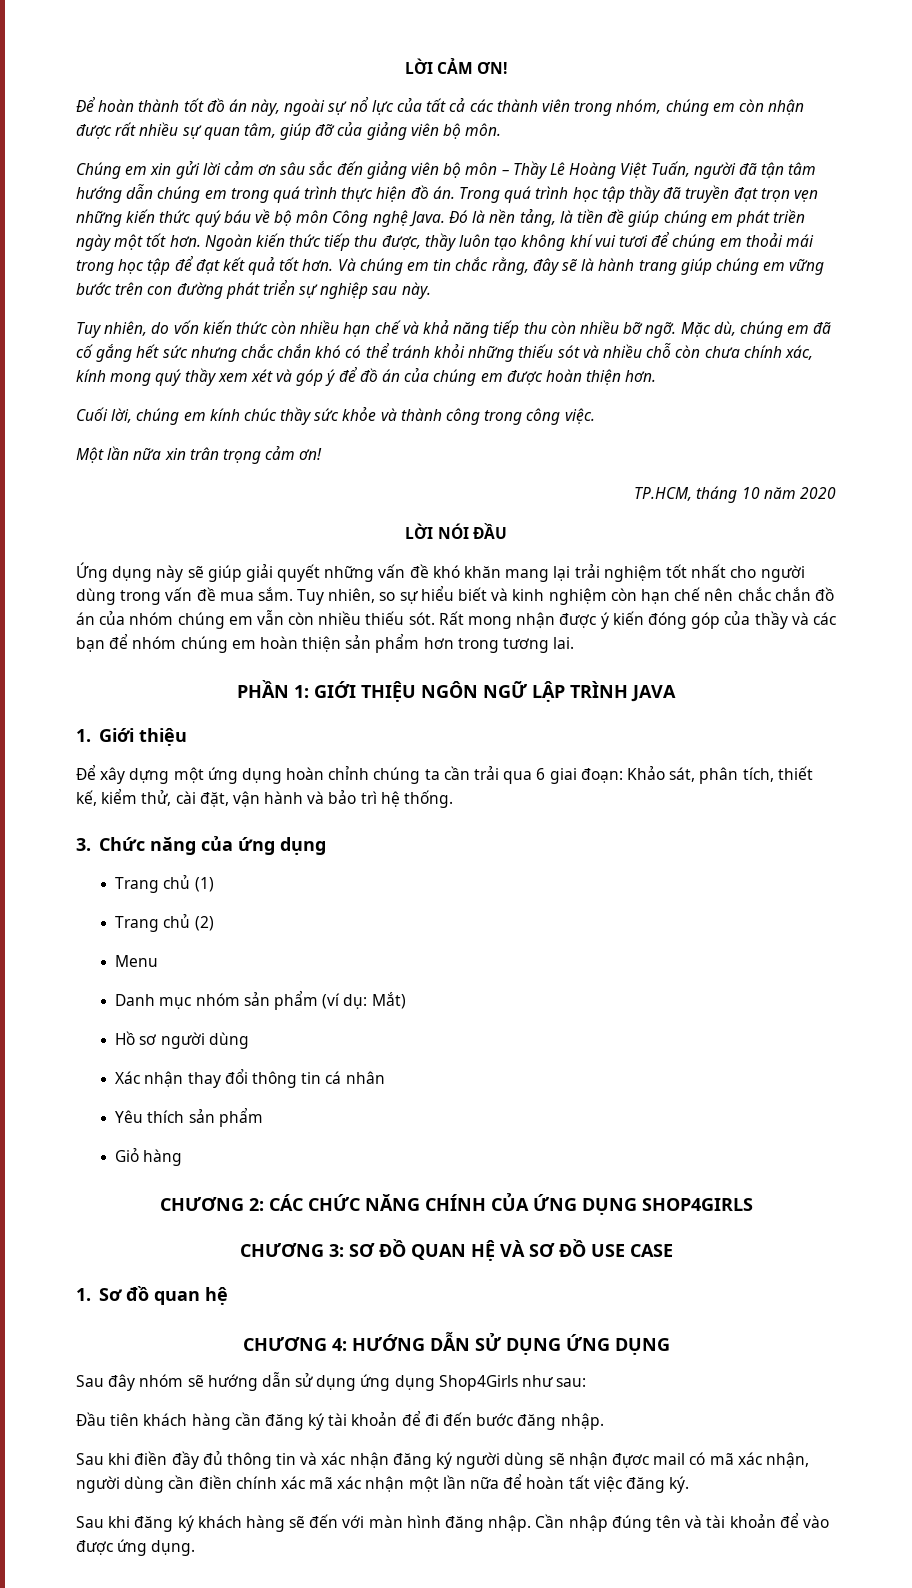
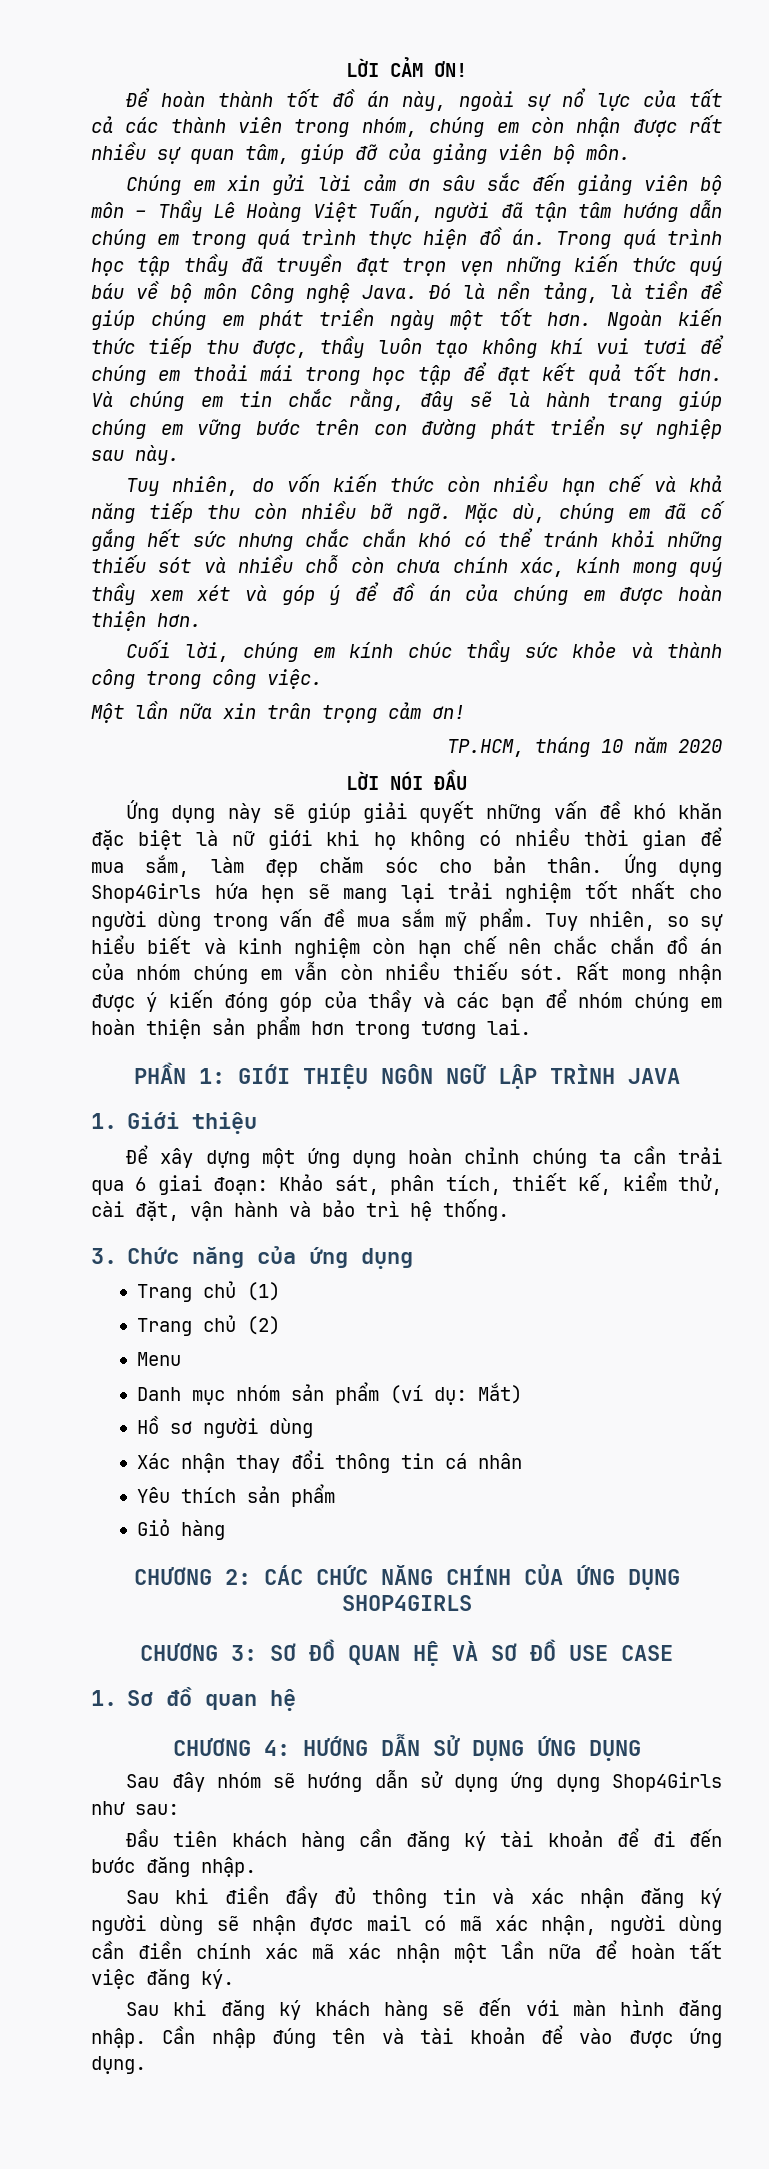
- Ứng dụng này sẽ giúp giải quyết những vấn đề khó khăn mang lại trải nghiệm tốt nhất cho người dùng trong vấn đề mua sắm.
+ Ứng dụng này sẽ giúp giải quyết những vấn đề khó khăn đặc biệt là nữ giới khi họ không có nhiều thời gian để mua sắm, làm đẹp chăm sóc cho bản thân. Ứng dụng Shop4Girls hứa hẹn sẽ mang lại trải nghiệm tốt nhất cho người dùng trong vấn đề mua sắm mỹ phẩm.

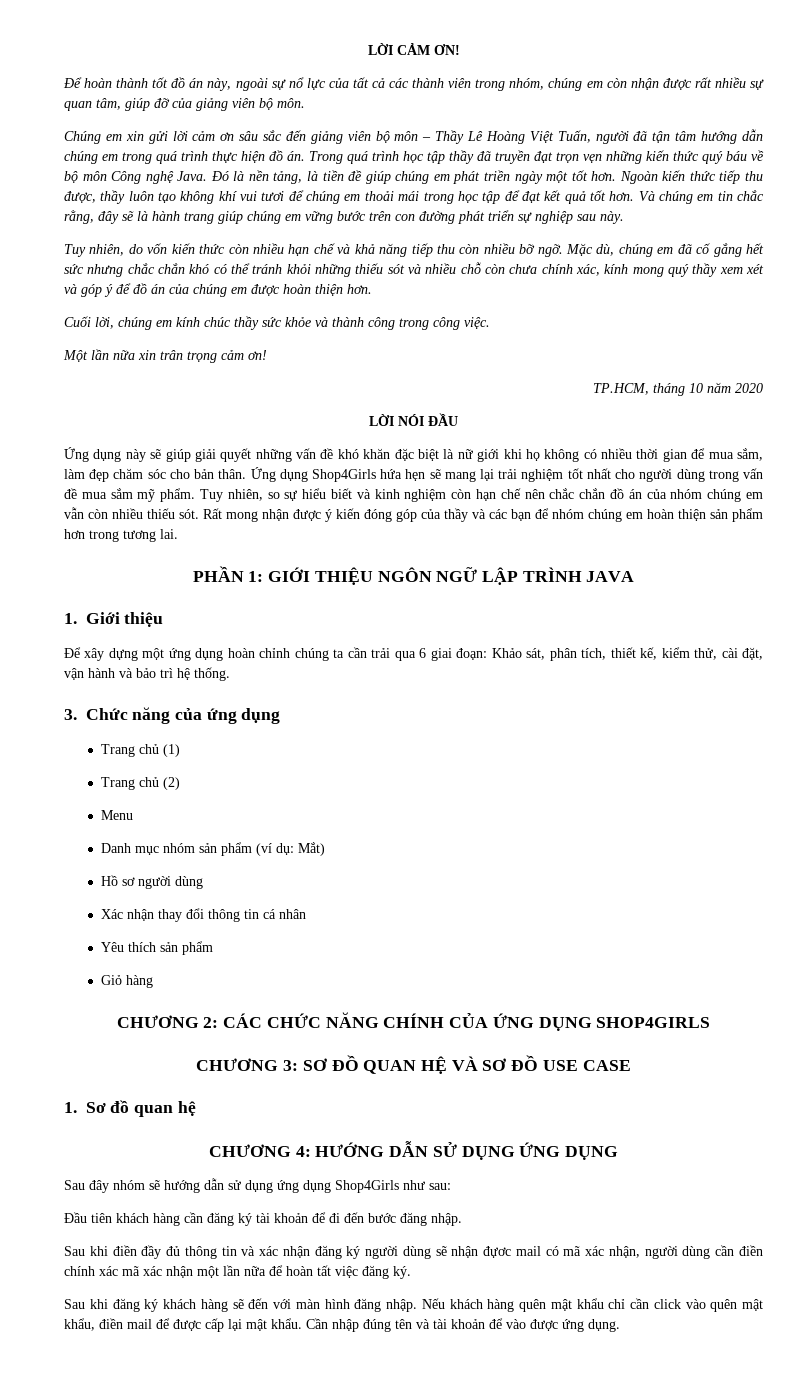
+ Nếu khách hàng quên mật khẩu chỉ cần click vào quên mật khẩu, điền mail để được cấp lại mật khẩu.

